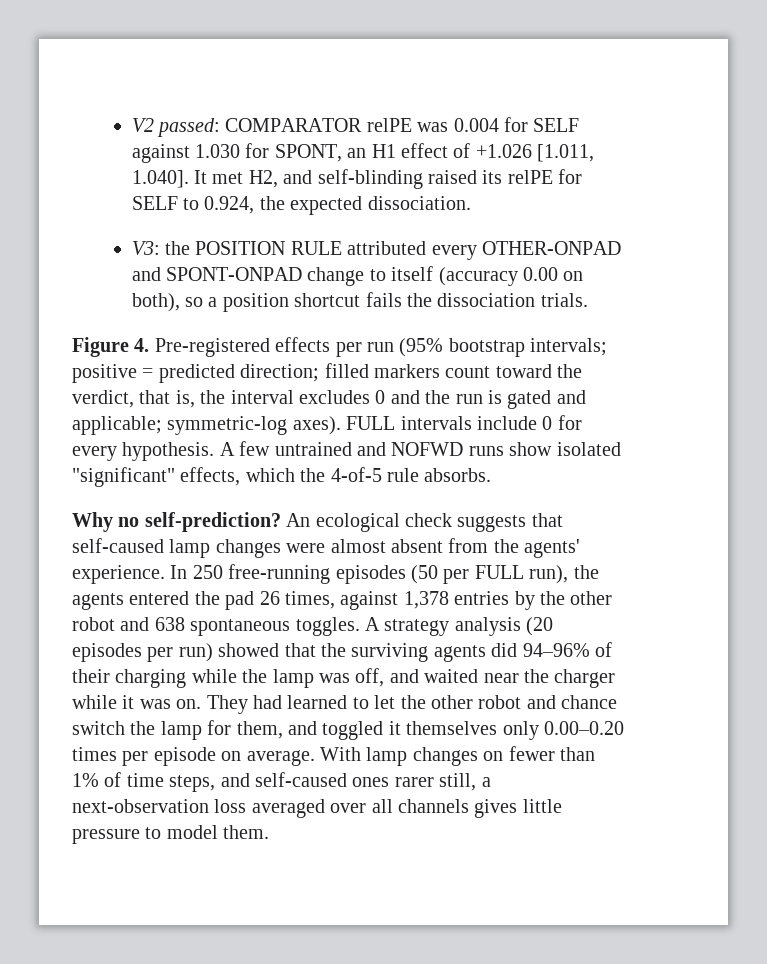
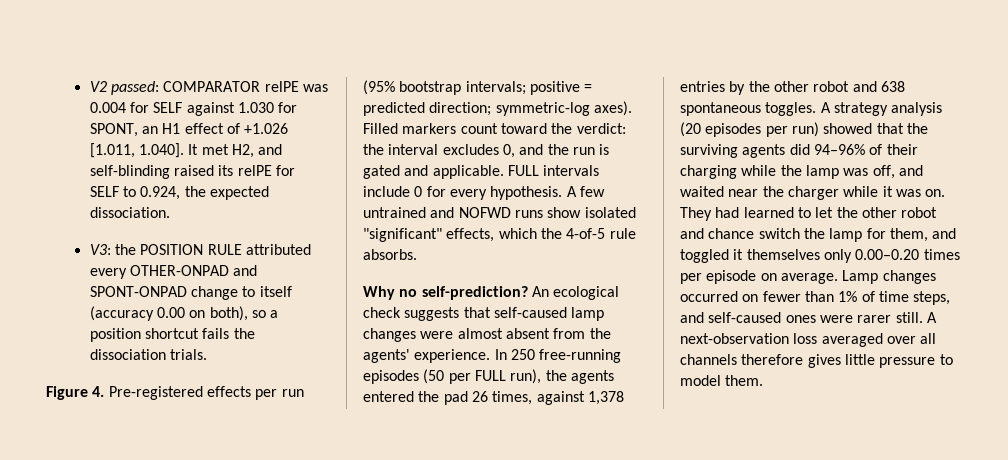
- Figure 4. Pre-registered effects per run (95% bootstrap intervals; positive = predicted direction; filled markers count toward the verdict, that is, the interval excludes 0 and the run is gated and applicable; symmetric-log axes).
+ Figure 4. Pre-registered effects per run (95% bootstrap intervals; positive = predicted direction; symmetric-log axes). Filled markers count toward the verdict: the interval excludes 0, and the run is gated and applicable.
- With lamp changes on fewer than 1% of time steps, and self-caused ones rarer still, a next-observation loss averaged over all channels gives little pressure to model them.
+ Lamp changes occurred on fewer than 1% of time steps, and self-caused ones were rarer still. A next-observation loss averaged over all channels therefore gives little pressure to model them.

